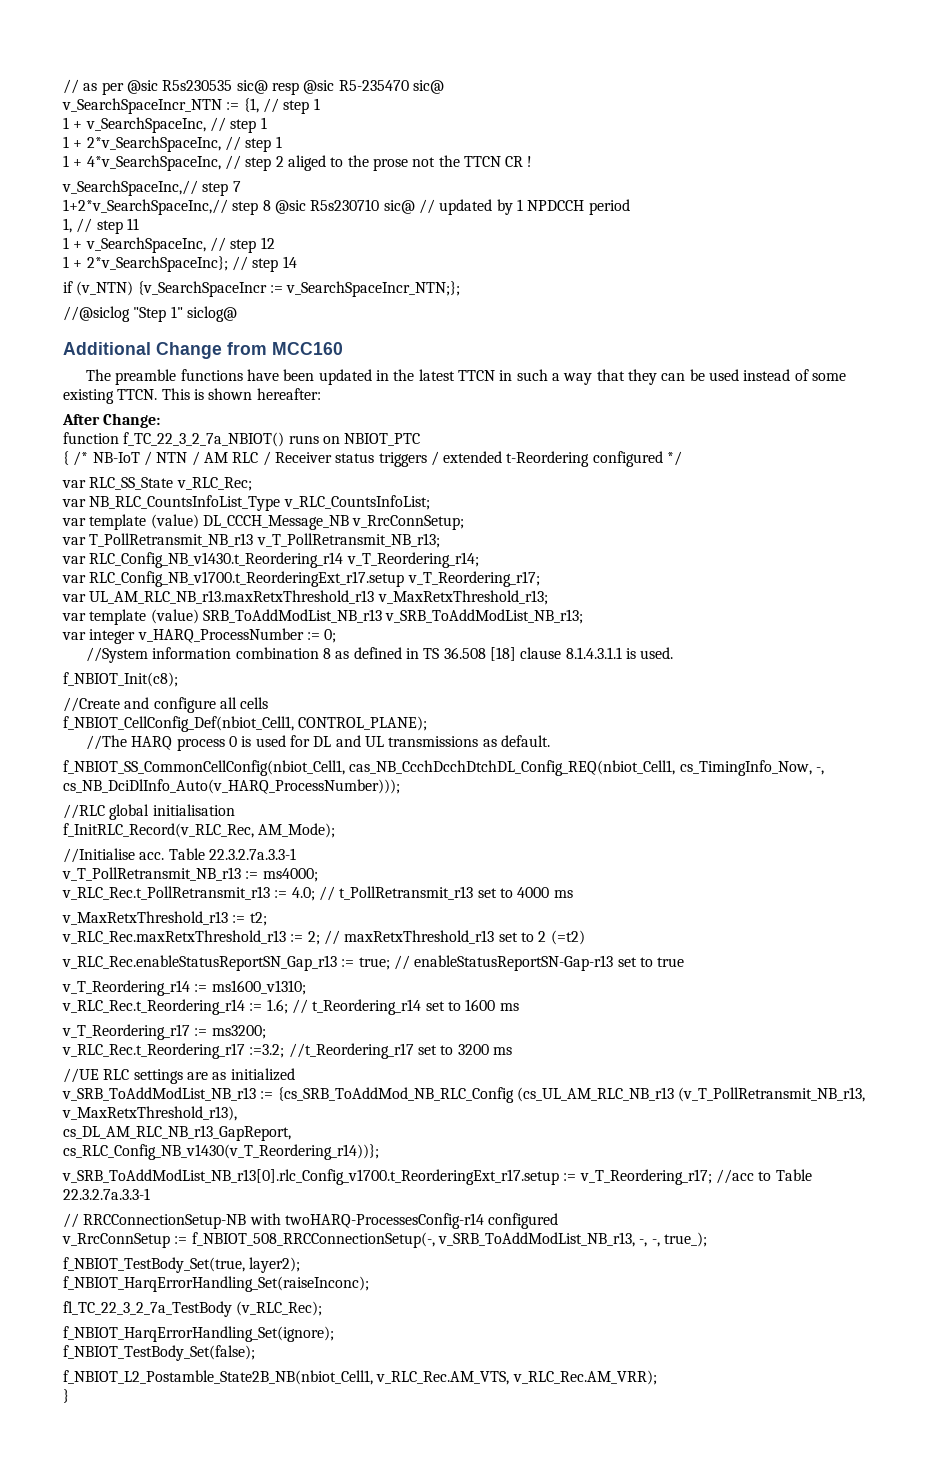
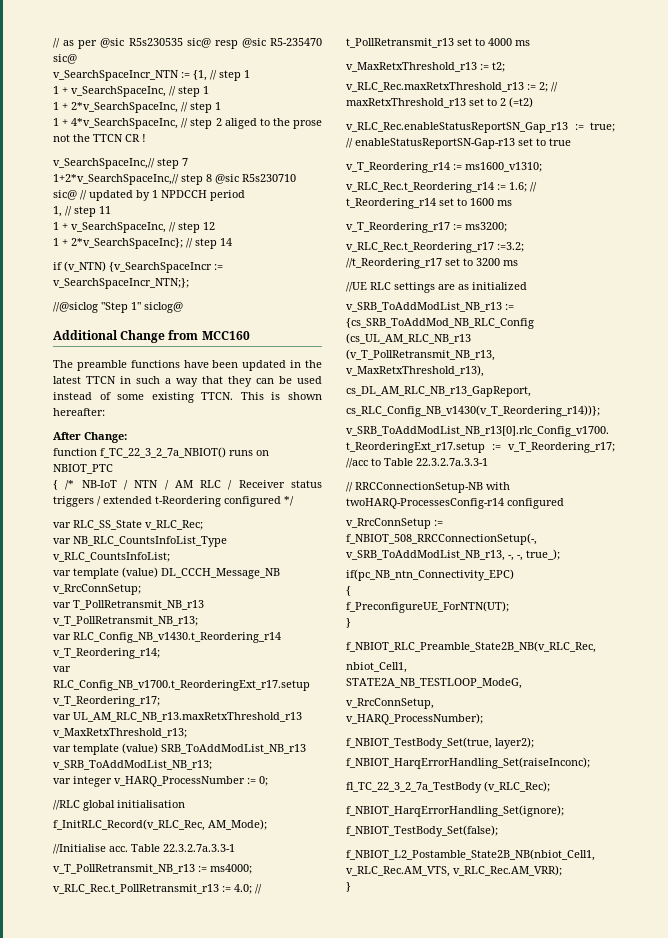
- //System information combination 8 as defined in TS 36.508 [18] clause 8.1.4.3.1.1 is used.
- f_NBIOT_Init(c8);
- //Create and configure all cells
- f_NBIOT_CellConfig_Def(nbiot_Cell1, CONTROL_PLANE);
- //The HARQ process 0 is used for DL and UL transmissions as default.
- f_NBIOT_SS_CommonCellConfig(nbiot_Cell1, cas_NB_CcchDcchDtchDL_Config_REQ(nbiot_Cell1, cs_TimingInfo_Now, -, cs_NB_DciDlInfo_Auto(v_HARQ_ProcessNumber)));
+ if(pc_NB_ntn_Connectivity_EPC)
+ {
+ f_PreconfigureUE_ForNTN(UT);
+ }
+ f_NBIOT_RLC_Preamble_State2B_NB(v_RLC_Rec,
+ nbiot_Cell1,
+ STATE2A_NB_TESTLOOP_ModeG,
+ v_RrcConnSetup,
+ v_HARQ_ProcessNumber);

